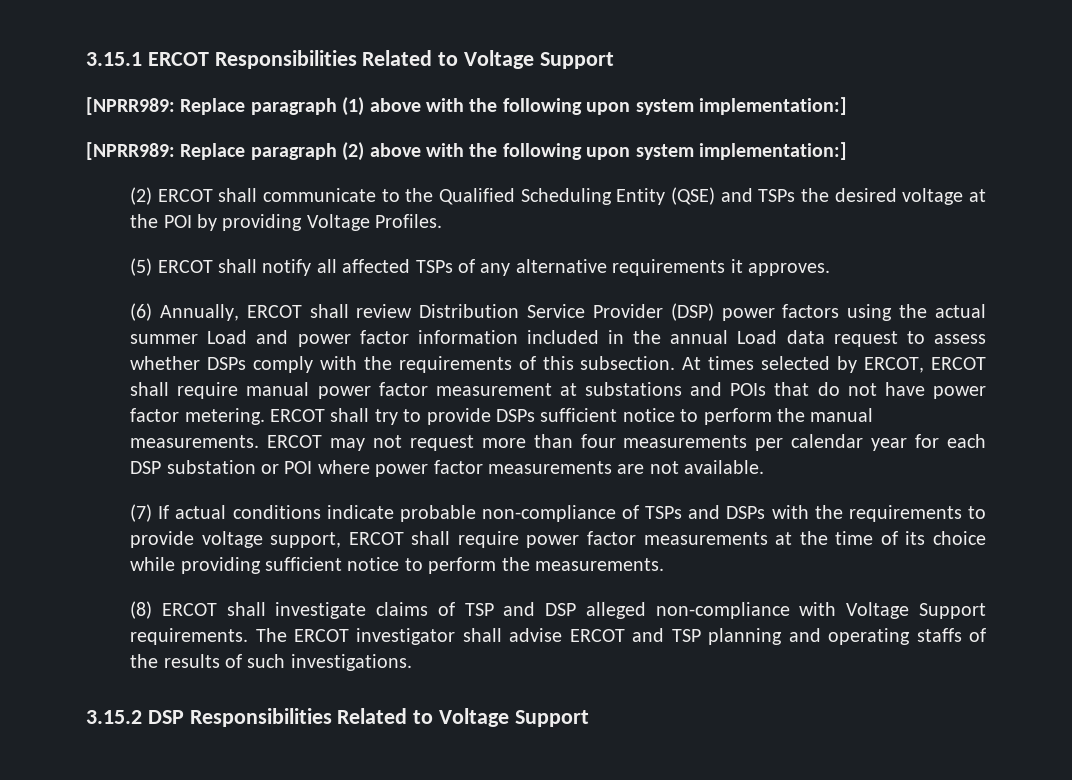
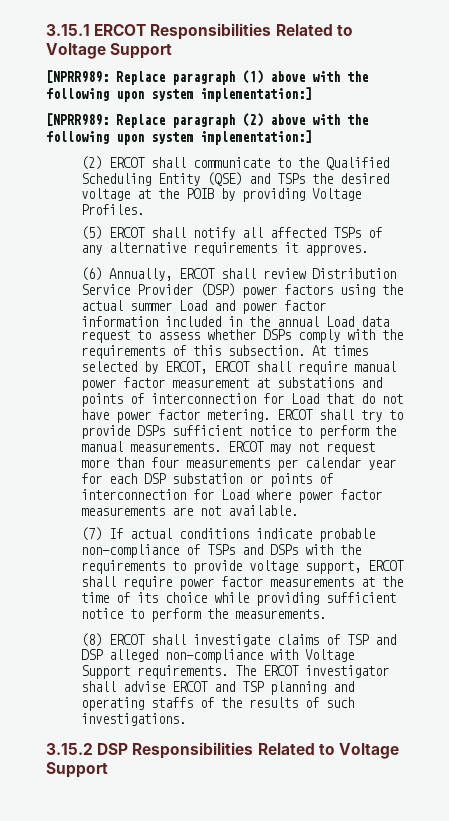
- (2) ERCOT shall communicate to the Qualified Scheduling Entity (QSE) and TSPs the desired voltage at the POI by providing Voltage Profiles.
+ (2) ERCOT shall communicate to the Qualified Scheduling Entity (QSE) and TSPs the desired voltage at the POIB by providing Voltage Profiles.
- At times selected by ERCOT, ERCOT shall require manual power factor measurement at substations and POIs that do not have power factor metering.
+ At times selected by ERCOT, ERCOT shall require manual power factor measurement at substations and points of interconnection for Load that do not have power factor metering.
- ERCOT may not request more than four measurements per calendar year for each DSP substation or POI where power factor measurements are not available.
+ ERCOT may not request more than four measurements per calendar year for each DSP substation or points of interconnection for Load where power factor measurements are not available.

